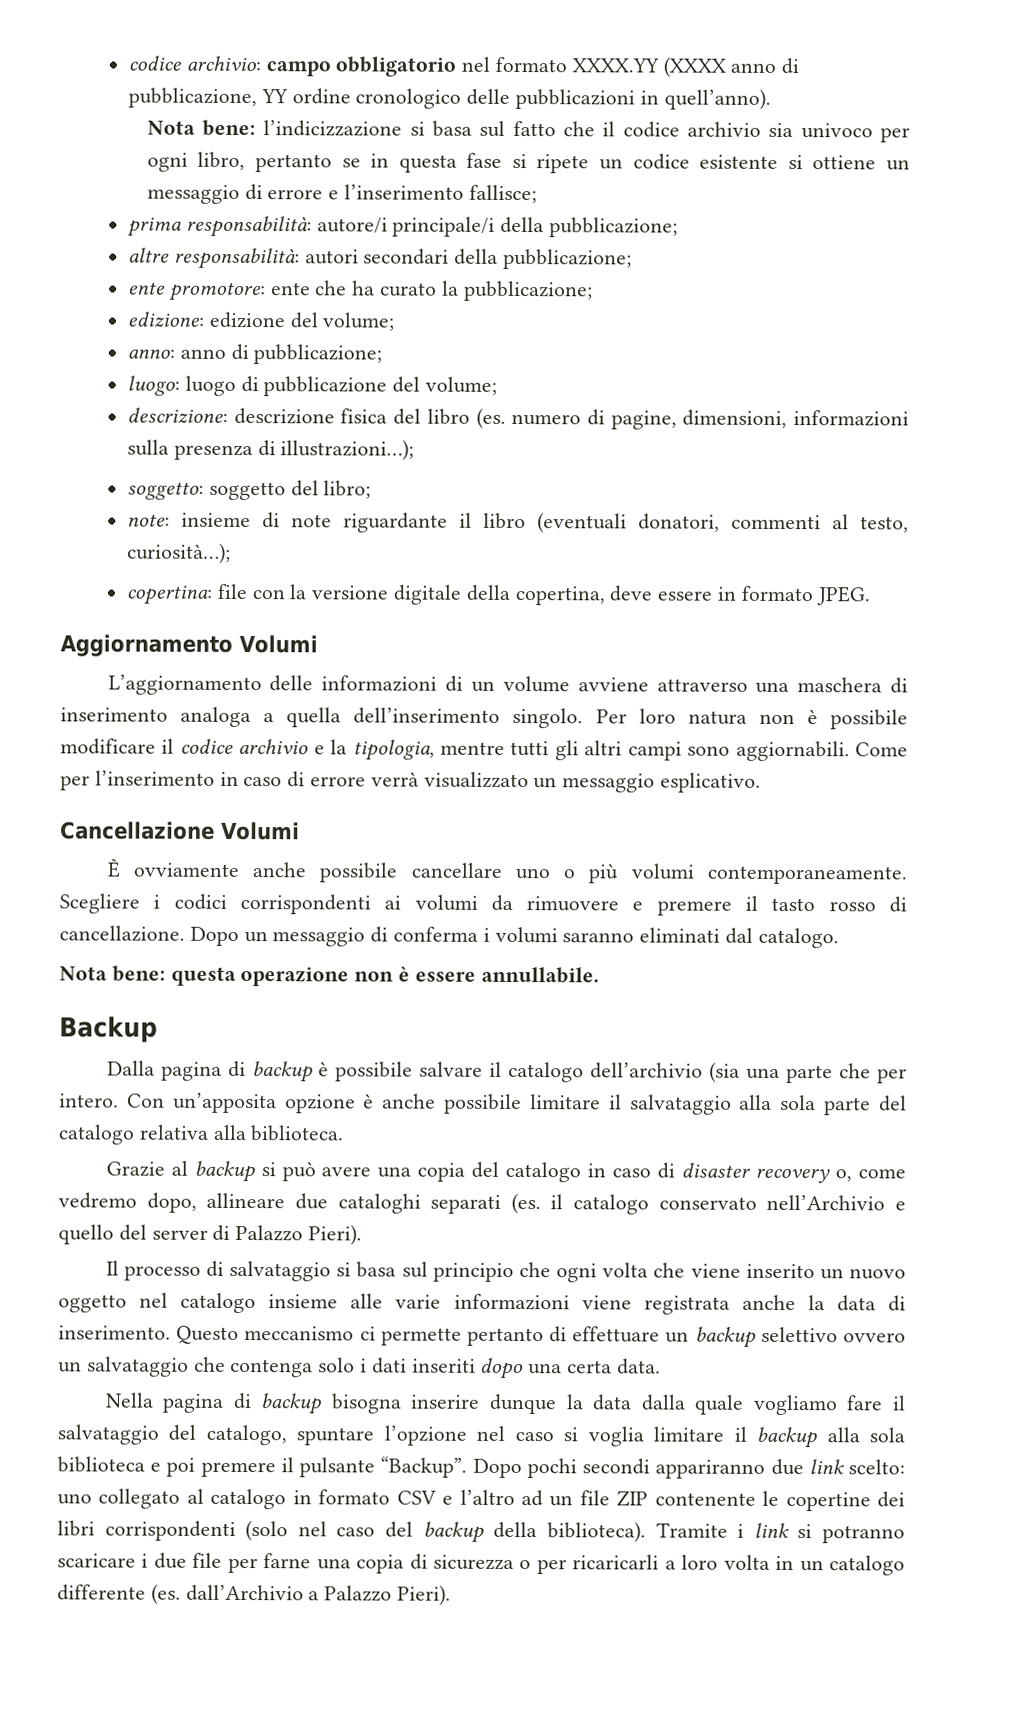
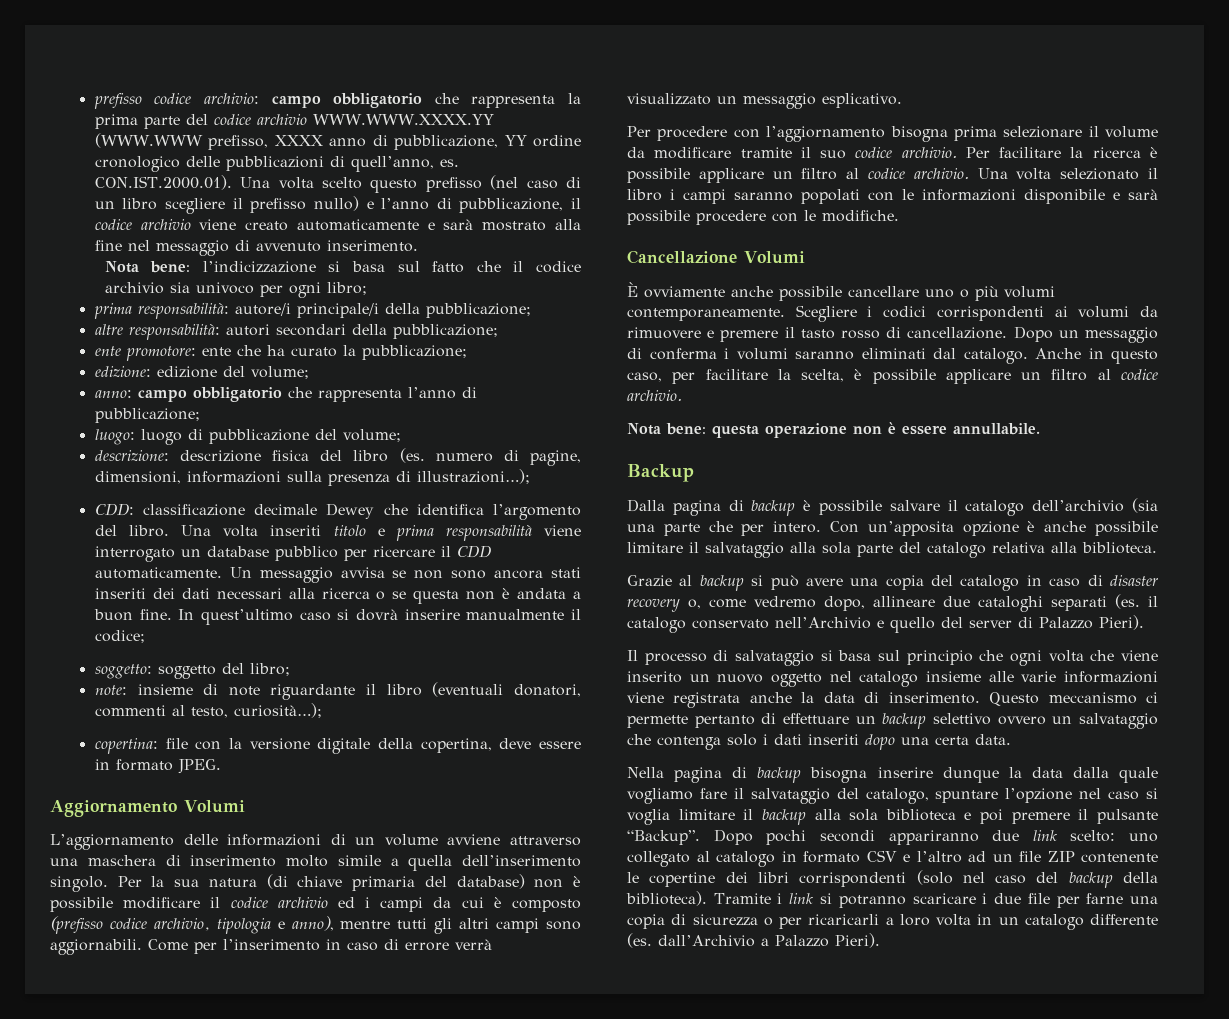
- codice archivio: campo obbligatorio nel formato XXXX.YY (XXXX anno di pubblicazione, YY ordine cronologico delle pubblicazioni in quell’anno).
+ prefisso codice archivio: campo obbligatorio che rappresenta la prima parte del codice archivio WWW.WWW.XXXX.YY (WWW.WWW prefisso, XXXX anno di pubblicazione, YY ordine cronologico delle pubblicazioni di quell’anno, es. CON.IST.2000.01). Una volta scelto questo prefisso (nel caso di un libro scegliere il prefisso nullo) e l’anno di pubblicazione, il codice archivio viene creato automaticamente e sarà mostrato alla fine nel messaggio di avvenuto inserimento.
- Nota bene: l’indicizzazione si basa sul fatto che il codice archivio sia univoco per ogni libro, pertanto se in questa fase si ripete un codice esistente si ottiene un messaggio di errore e l’inserimento fallisce;
+ Nota bene: l’indicizzazione si basa sul fatto che il codice archivio sia univoco per ogni libro;
- anno: anno di pubblicazione;
+ anno: campo obbligatorio che rappresenta l’anno di pubblicazione;
+ CDD: classificazione decimale Dewey che identifica l’argomento del libro. Una volta inseriti titolo e prima responsabilità viene interrogato un database pubblico per ricercare il CDD automaticamente. Un messaggio avvisa se non sono ancora stati inseriti dei dati necessari alla ricerca o se questa non è andata a buon fine. In quest’ultimo caso si dovrà inserire manualmente il codice;
- L’aggiornamento delle informazioni di un volume avviene attraverso una maschera di inserimento analoga a quella dell’inserimento singolo.
+ L’aggiornamento delle informazioni di un volume avviene attraverso una maschera di inserimento molto simile a quella dell’inserimento singolo.
- Per loro natura non è possibile modificare il codice archivio e la tipologia, mentre tutti gli altri campi sono aggiornabili.
+ Per la sua natura (di chiave primaria del database) non è possibile modificare il codice archivio ed i campi da cui è composto (prefisso codice archivio, tipologia e anno), mentre tutti gli altri campi sono aggiornabili.
+ Per procedere con l’aggiornamento bisogna prima selezionare il volume da modificare tramite il suo codice archivio. Per facilitare la ricerca è possibile applicare un filtro al codice archivio. Una volta selezionato il libro i campi saranno popolati con le informazioni disponibile e sarà possibile procedere con le modifiche.
+ Anche in questo caso, per facilitare la scelta, è possibile applicare un filtro al codice archivio.

